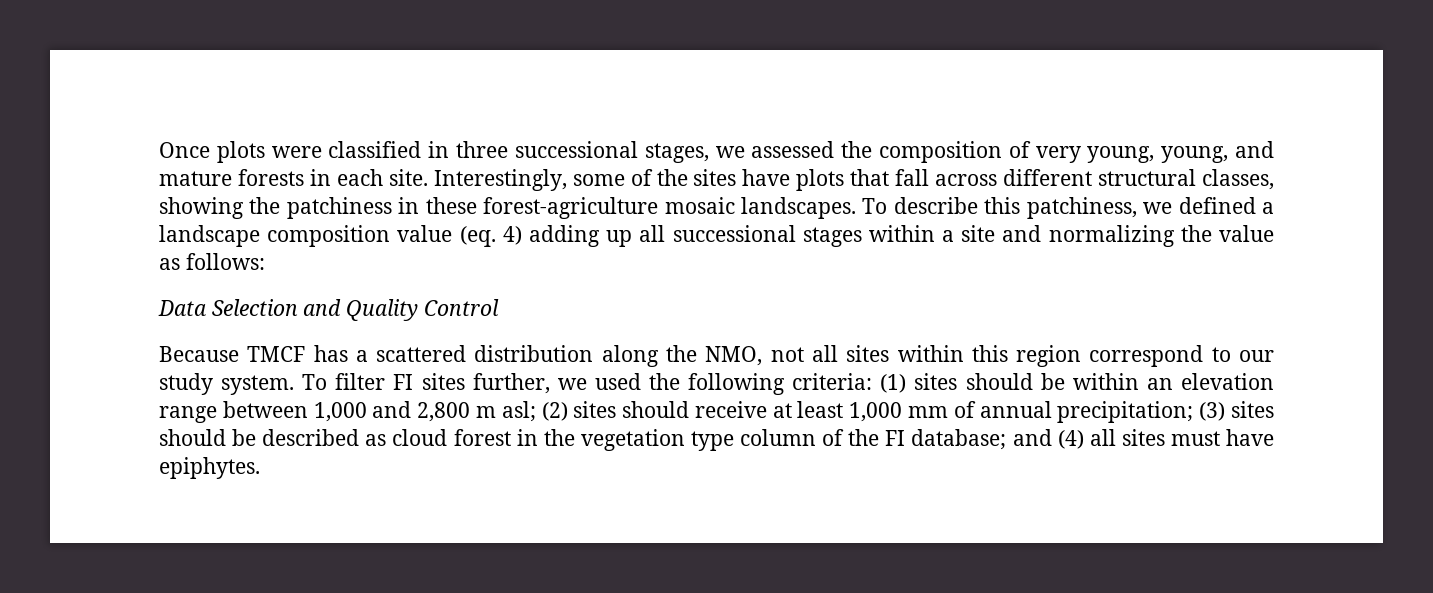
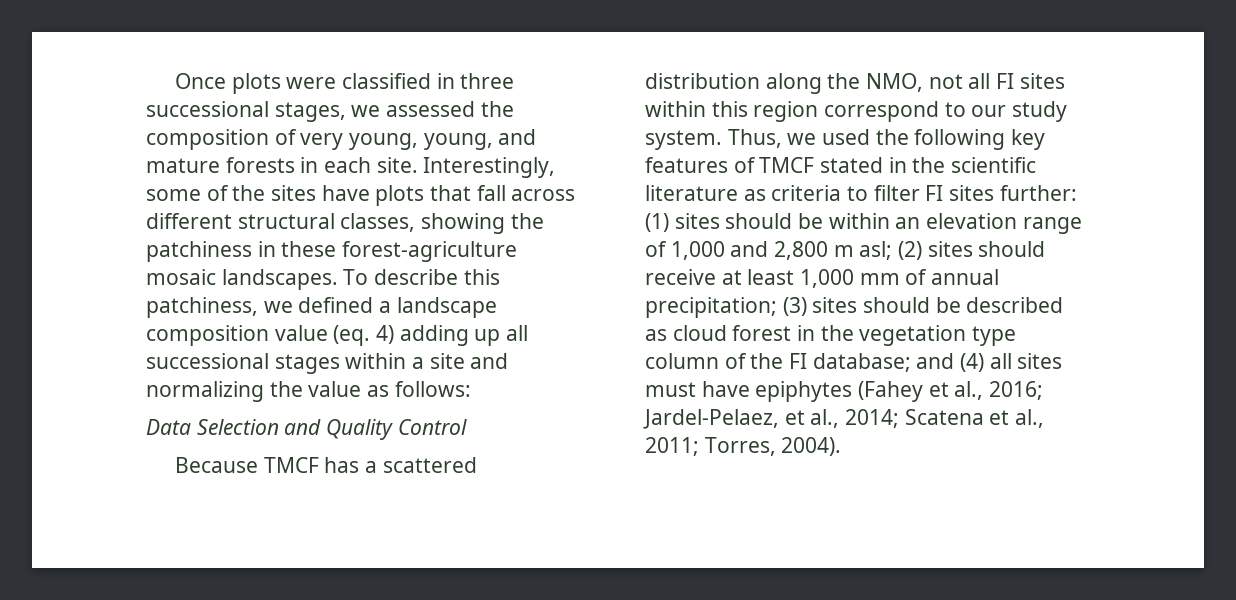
- Because TMCF has a scattered distribution along the NMO, not all sites within this region correspond to our study system.
+ Because TMCF has a scattered distribution along the NMO, not all FI sites within this region correspond to our study system.
- To filter FI sites further, we used the following criteria: (1) sites should be within an elevation range between 1,000 and 2,800 m asl; (2) sites should receive at least 1,000 mm of annual precipitation; (3) sites should be described as cloud forest in the vegetation type column of the FI database; and (4) all sites must have epiphytes.
+ Thus, we used the following key features of TMCF stated in the scientific literature as criteria to filter FI sites further: (1) sites should be within an elevation range of 1,000 and 2,800 m asl; (2) sites should receive at least 1,000 mm of annual precipitation; (3) sites should be described as cloud forest in the vegetation type column of the FI database; and (4) all sites must have epiphytes (Fahey et al., 2016; Jardel-Pelaez, et al., 2014; Scatena et al., 2011; Torres, 2004).

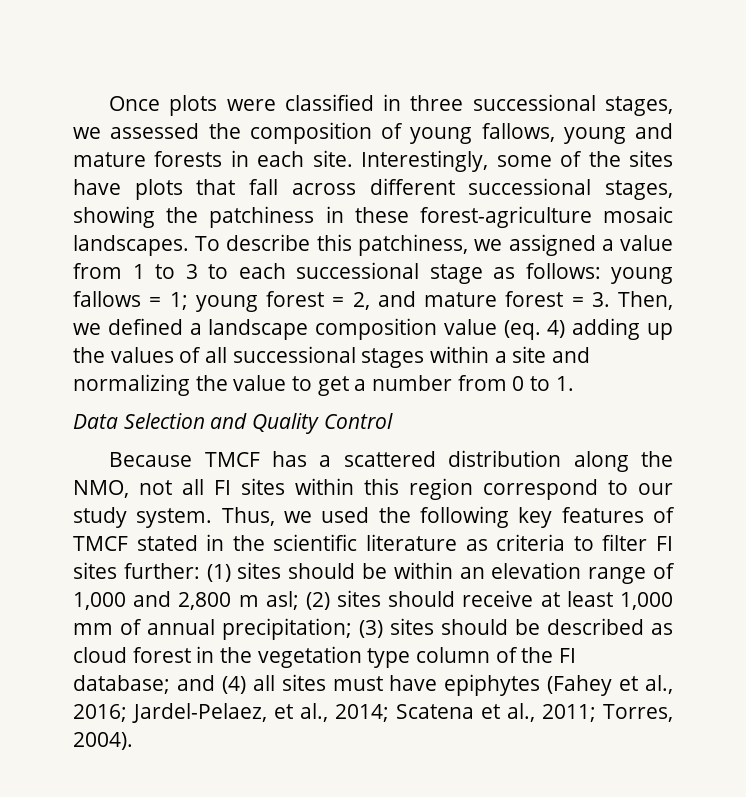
- Once plots were classified in three successional stages, we assessed the composition of very young, young, and mature forests in each site.
+ Once plots were classified in three successional stages, we assessed the composition of young fallows, young and mature forests in each site.
- Interestingly, some of the sites have plots that fall across different structural classes, showing the patchiness in these forest-agriculture mosaic landscapes.
+ Interestingly, some of the sites have plots that fall across different successional stages, showing the patchiness in these forest-agriculture mosaic landscapes.
- To describe this patchiness, we defined a landscape composition value (eq.
+ To describe this patchiness, we assigned a value from 1 to 3 to each successional stage as follows: young fallows = 1; young forest = 2, and mature forest = 3. Then, we defined a landscape composition value (eq.
- 4) adding up all successional stages within a site and normalizing the value as follows:
+ 4) adding up the values of all successional stages within a site and normalizing the value to get a number from 0 to 1.

